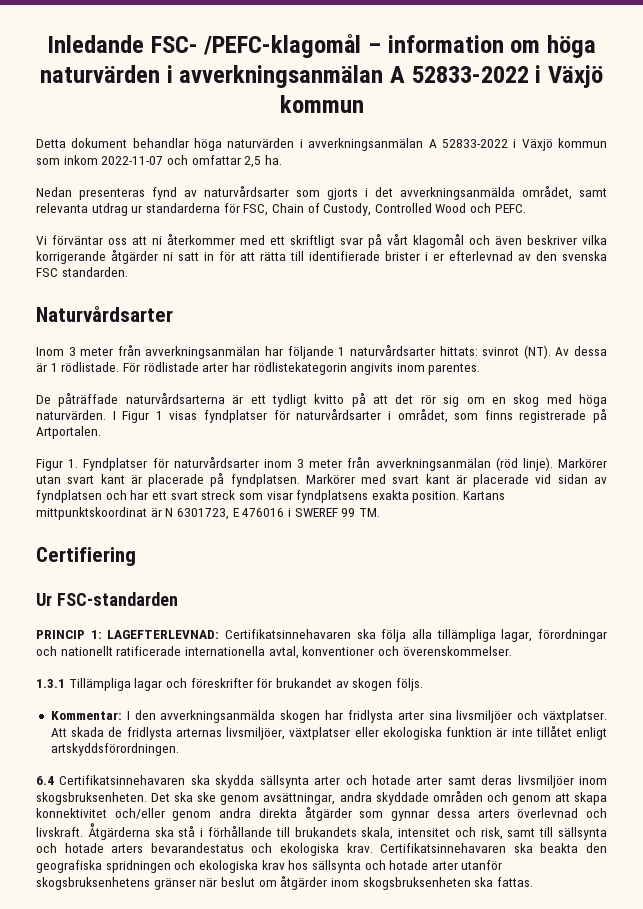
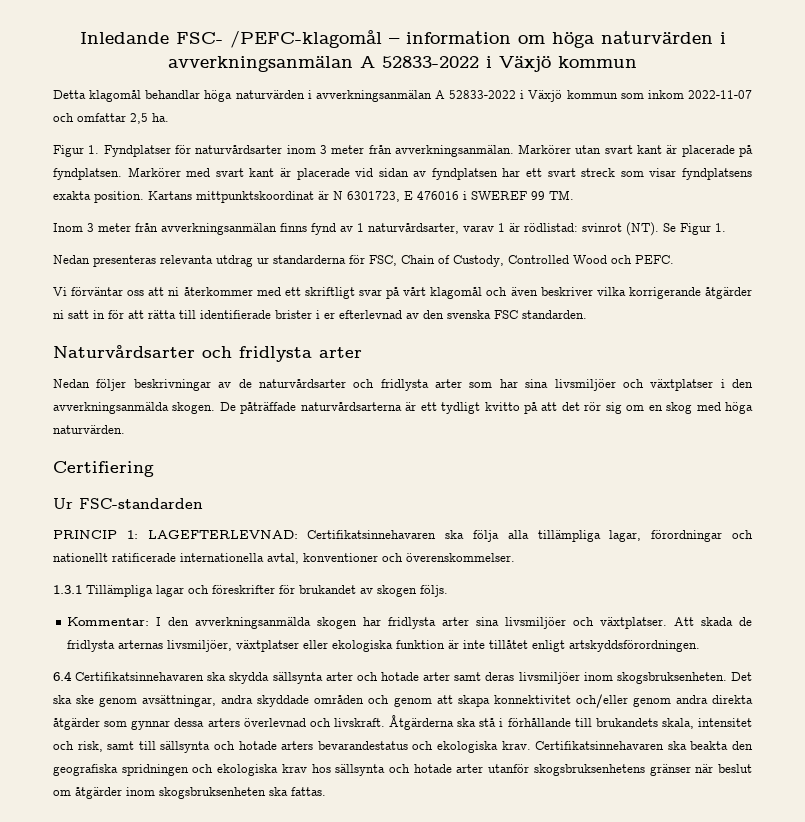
- Detta dokument behandlar höga naturvärden i avverkningsanmälan A 52833-2022 i Växjö kommun som inkom 2022-11-07 och omfattar 2,5 ha.
+ Detta klagomål behandlar höga naturvärden i avverkningsanmälan A 52833-2022 i Växjö kommun som inkom 2022-11-07 och omfattar 2,5 ha.
- Nedan presenteras fynd av naturvårdsarter som gjorts i det avverkningsanmälda området, samt relevanta utdrag ur standarderna för FSC, Chain of Custody, Controlled Wood och PEFC.
+ Figur 1. Fyndplatser för naturvårdsarter inom 3 meter från avverkningsanmälan. Markörer utan svart kant är placerade på fyndplatsen. Markörer med svart kant är placerade vid sidan av fyndplatsen har ett svart streck som visar fyndplatsens exakta position. Kartans mittpunktskoordinat är N 6301723, E 476016 i SWEREF 99 TM.
+ Inom 3 meter från avverkningsanmälan finns fynd av 1 naturvårdsarter, varav 1 är rödlistad: svinrot (NT). Se Figur 1.
+ Nedan presenteras relevanta utdrag ur standarderna för FSC, Chain of Custody, Controlled Wood och PEFC.
- Naturvårdsarter
- Inom 3 meter från avverkningsanmälan har följande 1 naturvårdsarter hittats: svinrot (NT). Av dessa är 1 rödlistade. För rödlistade arter har rödlistekategorin angivits inom parentes.
- De påträffade naturvårdsarterna är ett tydligt kvitto på att det rör sig om en skog med höga naturvärden. I Figur 1 visas fyndplatser för naturvårdsarter i området, som finns registrerade på Artportalen.
- Figur 1. Fyndplatser för naturvårdsarter inom 3 meter från avverkningsanmälan (röd linje). Markörer utan svart kant är placerade på fyndplatsen. Markörer med svart kant är placerade vid sidan av fyndplatsen och har ett svart streck som visar fyndplatsens exakta position. Kartans mittpunktskoordinat är N 6301723, E 476016 i SWEREF 99 TM.
+ Naturvårdsarter och fridlysta arter
+ Nedan följer beskrivningar av de naturvårdsarter och fridlysta arter som har sina livsmiljöer och växtplatser i den avverkningsanmälda skogen. De påträffade naturvårdsarterna är ett tydligt kvitto på att det rör sig om en skog med höga naturvärden.

